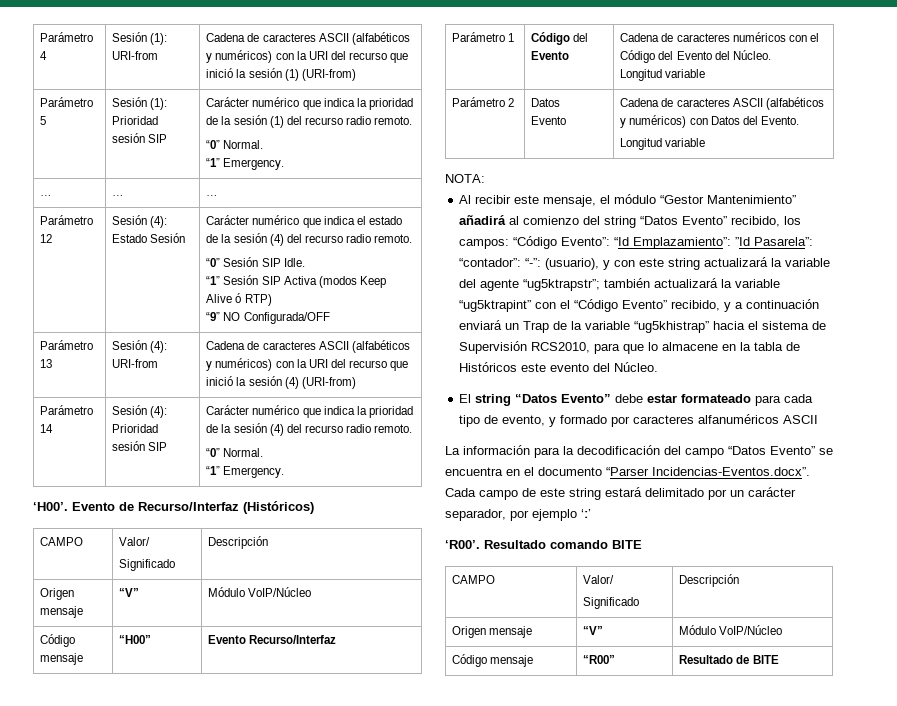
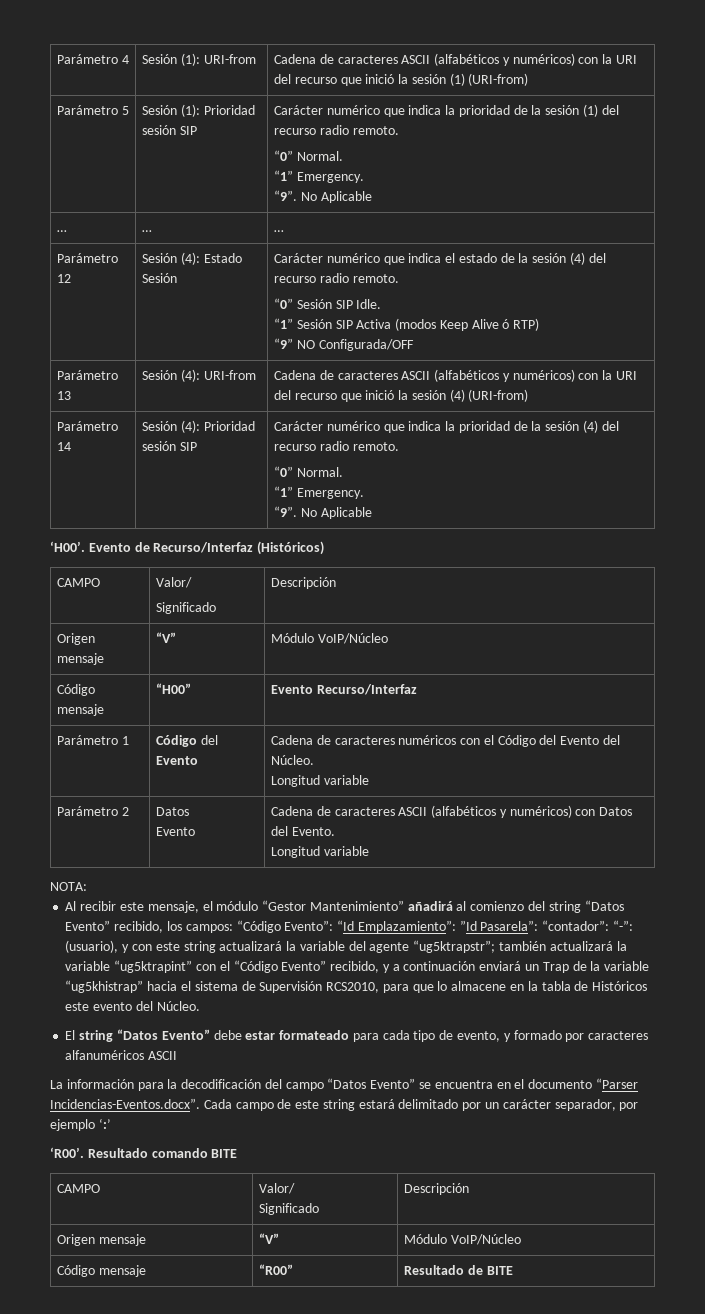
  Parámetro 5 | Sesión (1): Prioridad sesión SIP | Carácter numérico que indica la prioridad de la sesión (1) del recurso radio remoto.
  “0” Normal.
  “1” Emergency.
+ “9”. No Aplicable
  Parámetro 14 | Sesión (4): Prioridad sesión SIP | Carácter numérico que indica la prioridad de la sesión (4) del recurso radio remoto.
  “0” Normal.
  “1” Emergency.
+ “9”. No Aplicable

